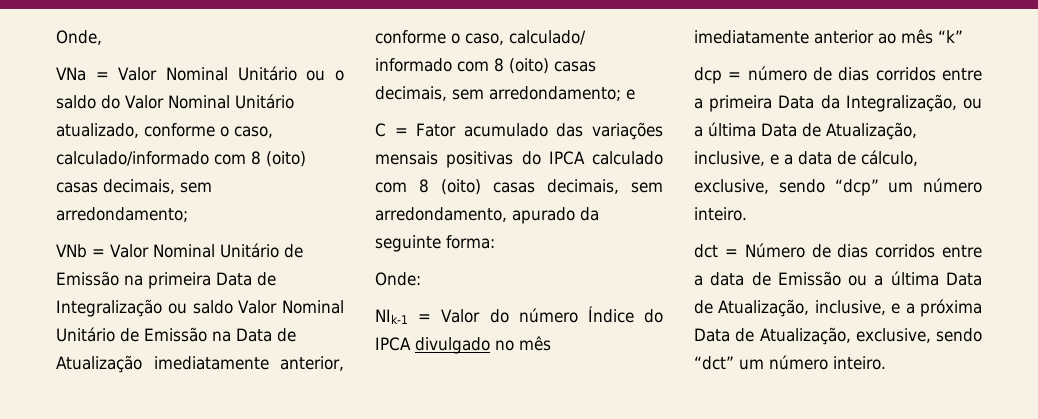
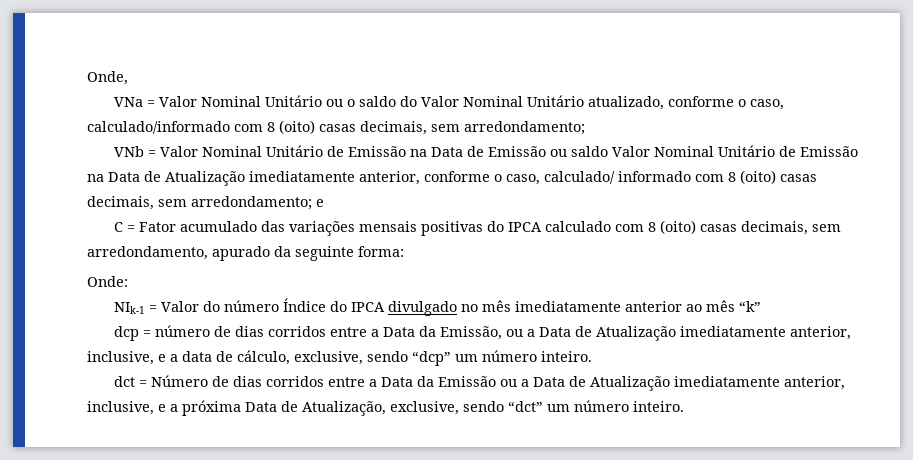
- VNb = Valor Nominal Unitário de Emissão na primeira Data de Integralização ou saldo Valor Nominal Unitário de Emissão na Data de Atualização imediatamente anterior, conforme o caso, calculado/ informado com 8 (oito) casas decimais, sem arredondamento; e
+ VNb = Valor Nominal Unitário de Emissão na Data de Emissão ou saldo Valor Nominal Unitário de Emissão na Data de Atualização imediatamente anterior, conforme o caso, calculado/ informado com 8 (oito) casas decimais, sem arredondamento; e
- dcp = número de dias corridos entre a primeira Data da Integralização, ou a última Data de Atualização, inclusive, e a data de cálculo, exclusive, sendo “dcp” um número inteiro.
+ dcp = número de dias corridos entre a Data da Emissão, ou a Data de Atualização imediatamente anterior, inclusive, e a data de cálculo, exclusive, sendo “dcp” um número inteiro.
- dct = Número de dias corridos entre a data de Emissão ou a última Data de Atualização, inclusive, e a próxima Data de Atualização, exclusive, sendo “dct” um número inteiro.
+ dct = Número de dias corridos entre a Data da Emissão ou a Data de Atualização imediatamente anterior, inclusive, e a próxima Data de Atualização, exclusive, sendo “dct” um número inteiro.

